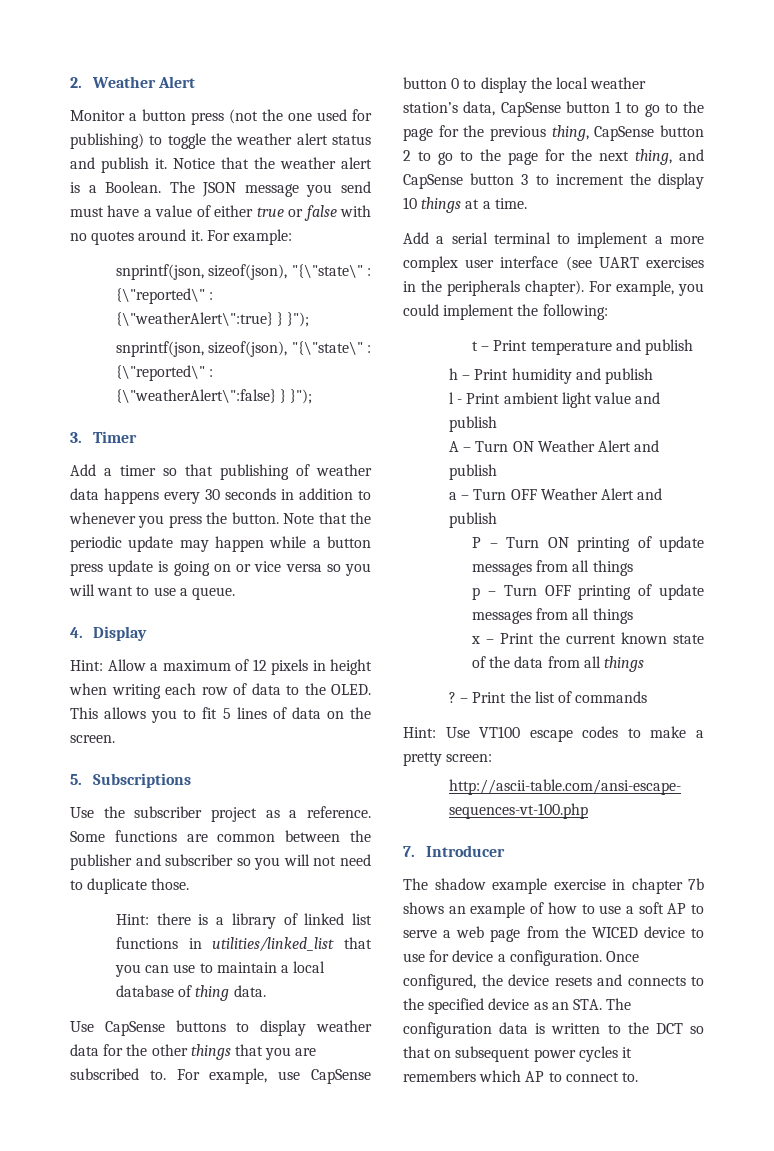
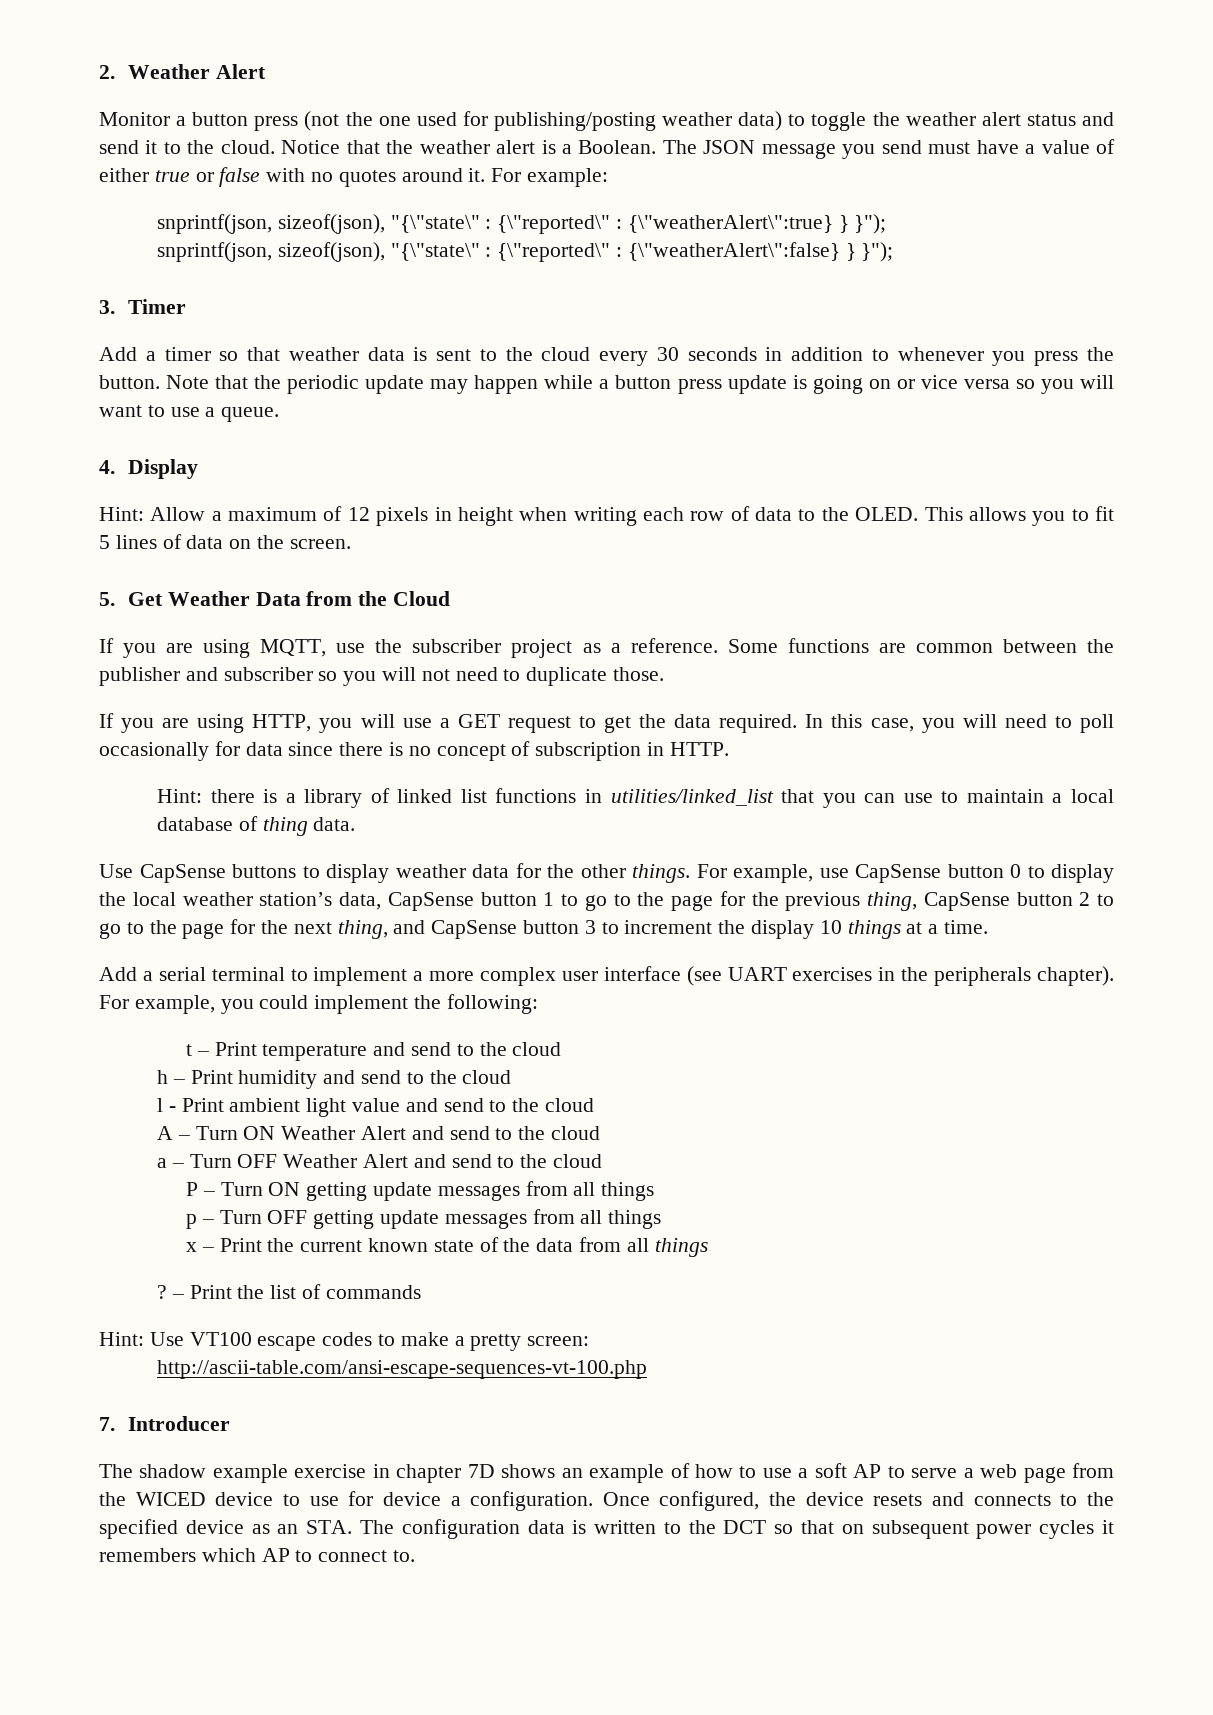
- Monitor a button press (not the one used for publishing) to toggle the weather alert status and publish it.
+ Monitor a button press (not the one used for publishing/posting weather data) to toggle the weather alert status and send it to the cloud.
- Add a timer so that publishing of weather data happens every 30 seconds in addition to whenever you press the button.
+ Add a timer so that weather data is sent to the cloud every 30 seconds in addition to whenever you press the button.
- 5. Subscriptions
- Use the subscriber project as a reference.
+ 5. Get Weather Data from the Cloud
+ If you are using MQTT, use the subscriber project as a reference.
+ If you are using HTTP, you will use a GET request to get the data required. In this case, you will need to poll occasionally for data since there is no concept of subscription in HTTP.
- Use CapSense buttons to display weather data for the other things that you are subscribed to.
+ Use CapSense buttons to display weather data for the other things.
- t – Print temperature and publish
+ t – Print temperature and send to the cloud
- h – Print humidity and publish
+ h – Print humidity and send to the cloud
- l - Print ambient light value and publish
+ l - Print ambient light value and send to the cloud
- A – Turn ON Weather Alert and publish
+ A – Turn ON Weather Alert and send to the cloud
- a – Turn OFF Weather Alert and publish
+ a – Turn OFF Weather Alert and send to the cloud
- P – Turn ON printing of update messages from all things
+ P – Turn ON getting update messages from all things
- p – Turn OFF printing of update messages from all things
+ p – Turn OFF getting update messages from all things
- The shadow example exercise in chapter 7b shows an example of how to use a soft AP to serve a web page from the WICED device to use for device a configuration.
+ The shadow example exercise in chapter 7D shows an example of how to use a soft AP to serve a web page from the WICED device to use for device a configuration.

